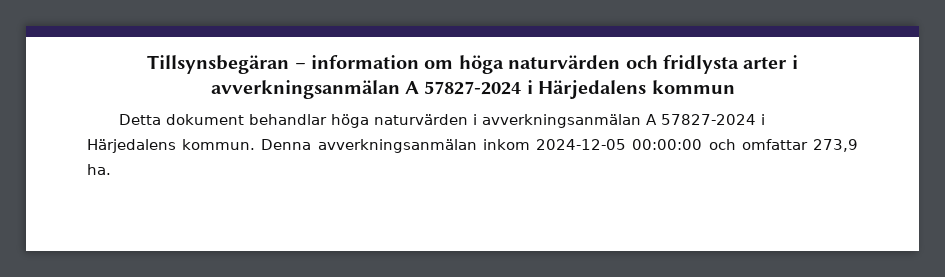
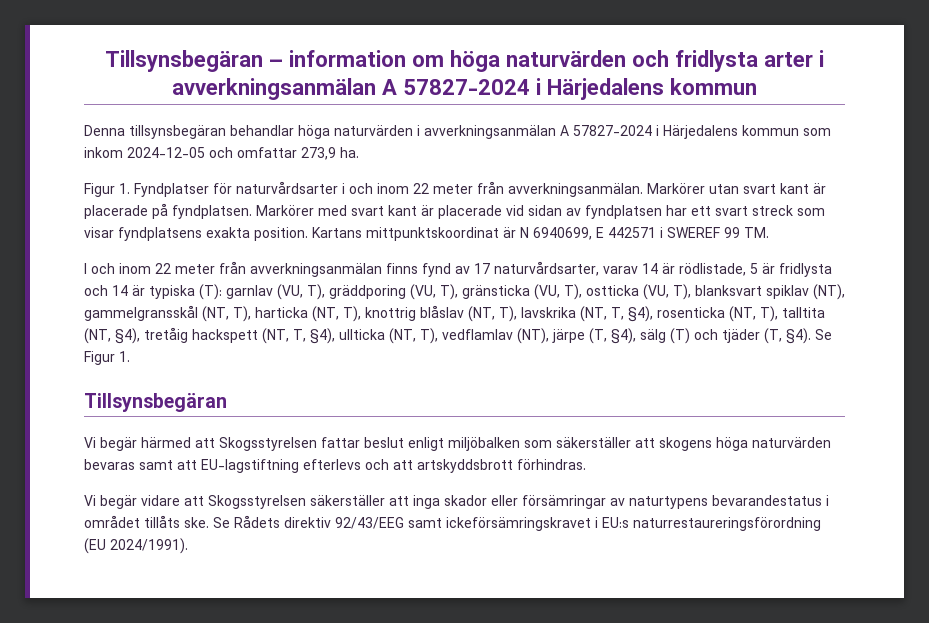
- Detta dokument behandlar höga naturvärden i avverkningsanmälan A 57827-2024 i Härjedalens kommun. Denna avverkningsanmälan inkom 2024-12-05 00:00:00 och omfattar 273,9 ha.
+ Denna tillsynsbegäran behandlar höga naturvärden i avverkningsanmälan A 57827-2024 i Härjedalens kommun som inkom 2024-12-05 och omfattar 273,9 ha.
+ Figur 1. Fyndplatser för naturvårdsarter i och inom 22 meter från avverkningsanmälan. Markörer utan svart kant är placerade på fyndplatsen. Markörer med svart kant är placerade vid sidan av fyndplatsen har ett svart streck som visar fyndplatsens exakta position. Kartans mittpunktskoordinat är N 6940699, E 442571 i SWEREF 99 TM.
+ I och inom 22 meter från avverkningsanmälan finns fynd av 17 naturvårdsarter, varav 14 är rödlistade, 5 är fridlysta och 14 är typiska (T): garnlav (VU, T), gräddporing (VU, T), gränsticka (VU, T), ostticka (VU, T), blanksvart spiklav (NT), gammelgransskål (NT, T), harticka (NT, T), knottrig blåslav (NT, T), lavskrika (NT, T, §4), rosenticka (NT, T), talltita (NT, §4), tretåig hackspett (NT, T, §4), ullticka (NT, T), vedflamlav (NT), järpe (T, §4), sälg (T) och tjäder (T, §4). Se Figur 1.
+ Tillsynsbegäran
+ Vi begär härmed att Skogsstyrelsen fattar beslut enligt miljöbalken som säkerställer att skogens höga naturvärden bevaras samt att EU-lagstiftning efterlevs och att artskyddsbrott förhindras.
+ Vi begär vidare att Skogsstyrelsen säkerställer att inga skador eller försämringar av naturtypens bevarandestatus i området tillåts ske. Se Rådets direktiv 92/43/EEG samt ickeförsämringskravet i EU:s naturrestaureringsförordning (EU 2024/1991).

